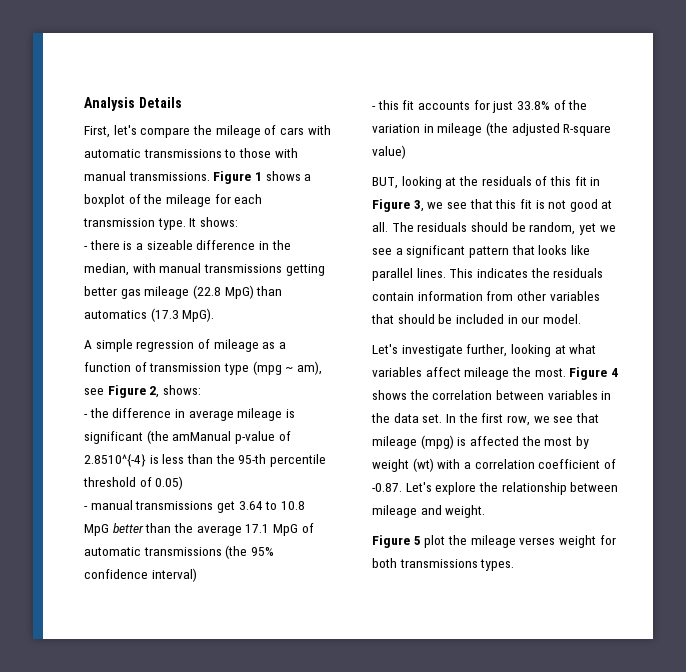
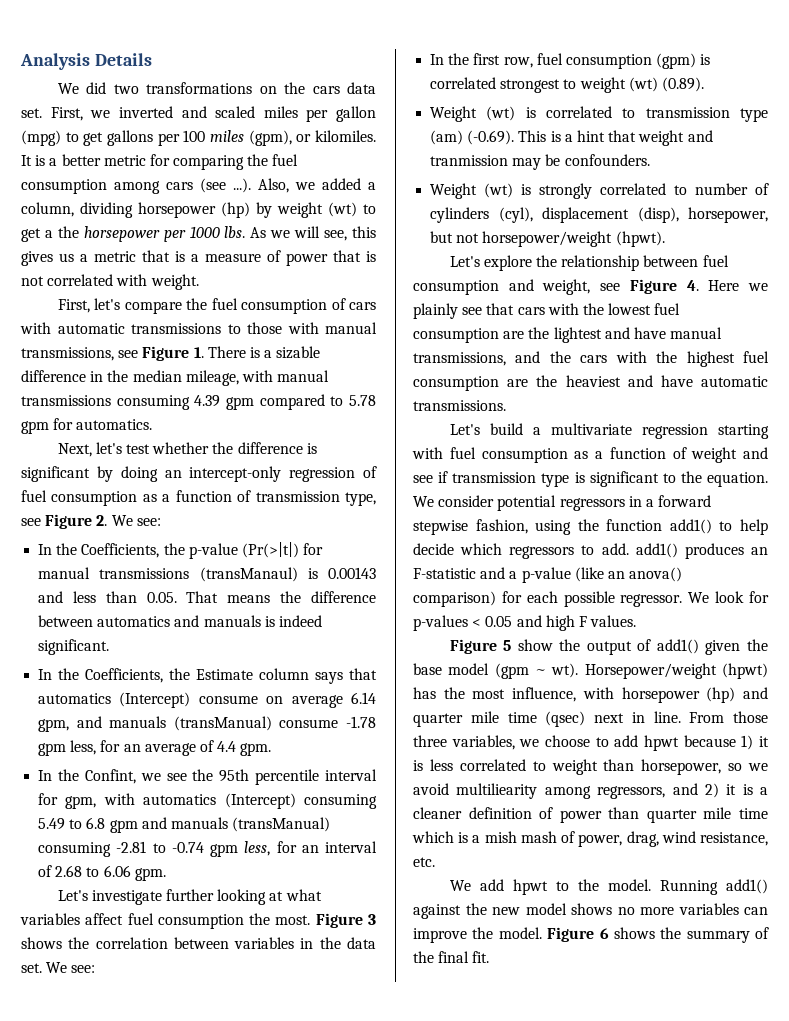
+ We did two transformations on the cars data set. First, we inverted and scaled miles per gallon (mpg) to get gallons per 100 miles (gpm), or kilomiles. It is a better metric for comparing the fuel consumption among cars (see ...). Also, we added a column, dividing horsepower (hp) by weight (wt) to get a the horsepower per 1000 lbs. As we will see, this gives us a metric that is a measure of power that is not correlated with weight.
- First, let's compare the mileage of cars with automatic transmissions to those with manual transmissions. Figure 1 shows a boxplot of the mileage for each transmission type. It shows:
- - there is a sizeable difference in the median, with manual transmissions getting better gas mileage (22.8 MpG) than automatics (17.3 MpG).
- A simple regression of mileage as a function of transmission type (mpg ~ am), see Figure 2, shows:
- - the difference in average mileage is significant (the amManual p-value of 2.8510^{-4} is less than the 95-th percentile threshold of 0.05)
- - manual transmissions get 3.64 to 10.8 MpG better than the average 17.1 MpG of automatic transmissions (the 95% confidence interval)
- - this fit accounts for just 33.8% of the variation in mileage (the adjusted R-square value)
- BUT, looking at the residuals of this fit in Figure 3, we see that this fit is not good at all. The residuals should be random, yet we see a significant pattern that looks like parallel lines. This indicates the residuals contain information from other variables that should be included in our model.
+ First, let's compare the fuel consumption of cars with automatic transmissions to those with manual transmissions, see Figure 1. There is a sizable difference in the median mileage, with manual transmissions consuming 4.39 gpm compared to 5.78 gpm for automatics.
+ Next, let's test whether the difference is significant by doing an intercept-only regression of fuel consumption as a function of transmission type, see Figure 2. We see:
+ In the Coefficients, the p-value (Pr(>|t|) for manual transmissions (transManaul) is 0.00143 and less than 0.05. That means the difference between automatics and manuals is indeed significant.
+ In the Coefficients, the Estimate column says that automatics (Intercept) consume on average 6.14 gpm, and manuals (transManual) consume -1.78 gpm less, for an average of 4.4 gpm.
+ In the Confint, we see the 95th percentile interval for gpm, with automatics (Intercept) consuming 5.49 to 6.8 gpm and manuals (transManual) consuming -2.81 to -0.74 gpm less, for an interval of 2.68 to 6.06 gpm.
- Let's investigate further, looking at what variables affect mileage the most.
+ Let's investigate further looking at what variables affect fuel consumption the most.
- Figure 4 shows the correlation between variables in the data set. In the first row, we see that mileage (mpg) is affected the most by weight (wt) with a correlation coefficient of -0.87. Let's explore the relationship between mileage and weight.
- Figure 5 plot the mileage verses weight for both transmissions types.
+ Figure 3 shows the correlation between variables in the data set. We see:
+ In the first row, fuel consumption (gpm) is correlated strongest to weight (wt) (0.89).
+ Weight (wt) is correlated to transmission type (am) (-0.69). This is a hint that weight and tranmission may be confounders.
+ Weight (wt) is strongly correlated to number of cylinders (cyl), displacement (disp), horsepower, but not horsepower/weight (hpwt).
+ Let's explore the relationship between fuel consumption and weight, see Figure 4. Here we plainly see that cars with the lowest fuel consumption are the lightest and have manual transmissions, and the cars with the highest fuel consumption are the heaviest and have automatic transmissions.
+ Let's build a multivariate regression starting with fuel consumption as a function of weight and see if transmission type is significant to the equation. We consider potential regressors in a forward stepwise fashion, using the function add1() to help decide which regressors to add. add1() produces an F-statistic and a p-value (like an anova() comparison) for each possible regressor. We look for p-values < 0.05 and high F values.
+ Figure 5 show the output of add1() given the base model (gpm ~ wt). Horsepower/weight (hpwt) has the most influence, with horsepower (hp) and quarter mile time (qsec) next in line. From those three variables, we choose to add hpwt because 1) it is less correlated to weight than horsepower, so we avoid multiliearity among regressors, and 2) it is a cleaner definition of power than quarter mile time which is a mish mash of power, drag, wind resistance, etc.
+ We add hpwt to the model. Running add1() against the new model shows no more variables can improve the model. Figure 6 shows the summary of the final fit.

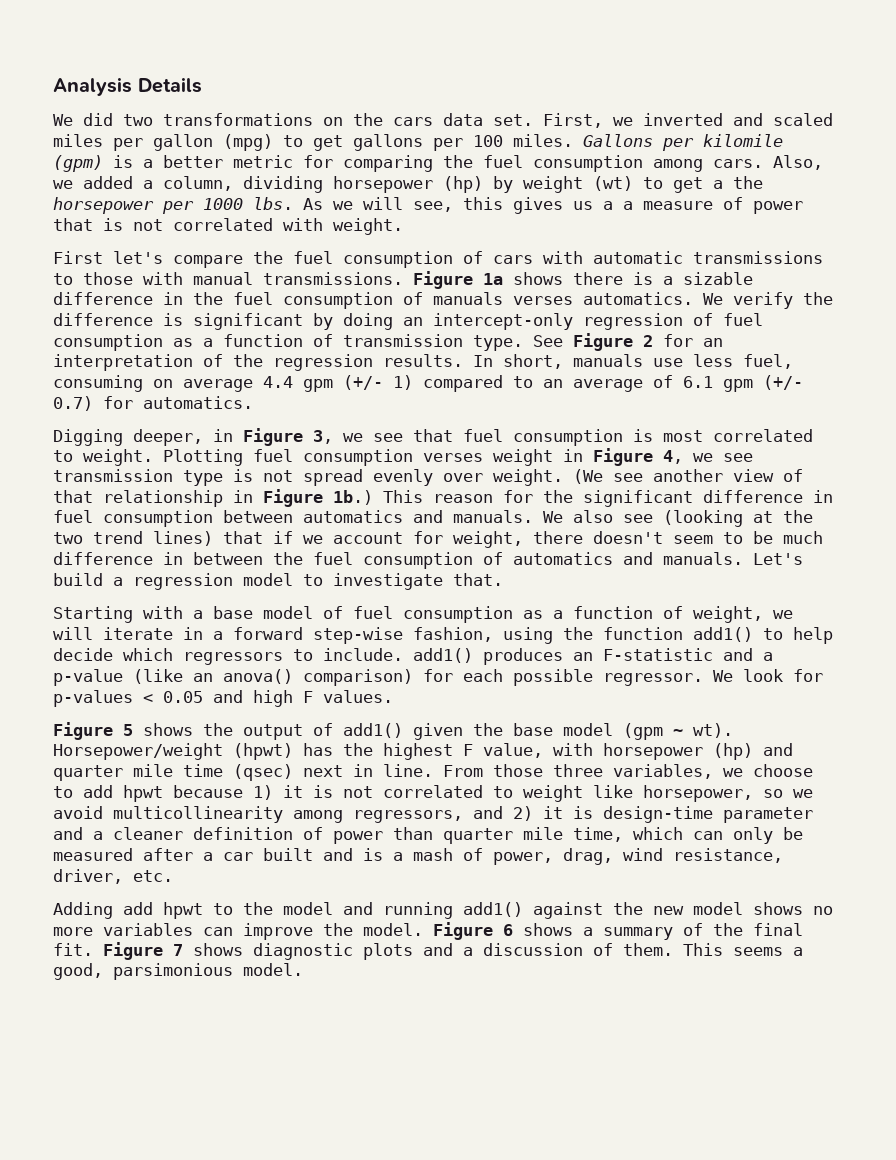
- First, we inverted and scaled miles per gallon (mpg) to get gallons per 100 miles (gpm), or kilomiles. It is a better metric for comparing the fuel consumption among cars (see ...). Also, we added a column, dividing horsepower (hp) by weight (wt) to get a the horsepower per 1000 lbs.
+ First, we inverted and scaled miles per gallon (mpg) to get gallons per 100 miles. Gallons per kilomile (gpm) is a better metric for comparing the fuel consumption among cars. Also, we added a column, dividing horsepower (hp) by weight (wt) to get a the horsepower per 1000 lbs.
- As we will see, this gives us a metric that is a measure of power that is not correlated with weight.
+ As we will see, this gives us a a measure of power that is not correlated with weight.
- First, let's compare the fuel consumption of cars with automatic transmissions to those with manual transmissions, see Figure 1. There is a sizable difference in the median mileage, with manual transmissions consuming 4.39 gpm compared to 5.78 gpm for automatics.
- Next, let's test whether the difference is significant by doing an intercept-only regression of fuel consumption as a function of transmission type, see Figure 2. We see:
- In the Coefficients, the p-value (Pr(>|t|) for manual transmissions (transManaul) is 0.00143 and less than 0.05. That means the difference between automatics and manuals is indeed significant.
- In the Coefficients, the Estimate column says that automatics (Intercept) consume on average 6.14 gpm, and manuals (transManual) consume -1.78 gpm less, for an average of 4.4 gpm.
- In the Confint, we see the 95th percentile interval for gpm, with automatics (Intercept) consuming 5.49 to 6.8 gpm and manuals (transManual) consuming -2.81 to -0.74 gpm less, for an interval of 2.68 to 6.06 gpm.
- Let's investigate further looking at what variables affect fuel consumption the most. Figure 3 shows the correlation between variables in the data set. We see:
- In the first row, fuel consumption (gpm) is correlated strongest to weight (wt) (0.89).
- Weight (wt) is correlated to transmission type (am) (-0.69). This is a hint that weight and tranmission may be confounders.
- Weight (wt) is strongly correlated to number of cylinders (cyl), displacement (disp), horsepower, but not horsepower/weight (hpwt).
- Let's explore the relationship between fuel consumption and weight, see Figure 4. Here we plainly see that cars with the lowest fuel consumption are the lightest and have manual transmissions, and the cars with the highest fuel consumption are the heaviest and have automatic transmissions.
- Let's build a multivariate regression starting with fuel consumption as a function of weight and see if transmission type is significant to the equation. We consider potential regressors in a forward stepwise fashion, using the function add1() to help decide which regressors to add. add1() produces an F-statistic and a p-value (like an anova() comparison) for each possible regressor.
+ First let's compare the fuel consumption of cars with automatic transmissions to those with manual transmissions. Figure 1a shows there is a sizable difference in the fuel consumption of manuals verses automatics. We verify the difference is significant by doing an intercept-only regression of fuel consumption as a function of transmission type. See Figure 2 for an interpretation of the regression results. In short, manuals use less fuel, consuming on average 4.4 gpm (+/- 1) compared to an average of 6.1 gpm (+/- 0.7) for automatics.
+ Digging deeper, in Figure 3, we see that fuel consumption is most correlated to weight. Plotting fuel consumption verses weight in Figure 4, we see transmission type is not spread evenly over weight. (We see another view of that relationship in Figure 1b.) This reason for the significant difference in fuel consumption between automatics and manuals. We also see (looking at the two trend lines) that if we account for weight, there doesn't seem to be much difference in between the fuel consumption of automatics and manuals. Let's build a regression model to investigate that.
+ Starting with a base model of fuel consumption as a function of weight, we will iterate in a forward step-wise fashion, using the function add1() to help decide which regressors to include. add1() produces an F-statistic and a p-value (like an anova() comparison) for each possible regressor.
- Figure 5 show the output of add1() given the base model (gpm ~ wt).
+ Figure 5 shows the output of add1() given the base model (gpm ~ wt).
- Horsepower/weight (hpwt) has the most influence, with horsepower (hp) and quarter mile time (qsec) next in line.
+ Horsepower/weight (hpwt) has the highest F value, with horsepower (hp) and quarter mile time (qsec) next in line.
- From those three variables, we choose to add hpwt because 1) it is less correlated to weight than horsepower, so we avoid multiliearity among regressors, and 2) it is a cleaner definition of power than quarter mile time which is a mish mash of power, drag, wind resistance, etc.
+ From those three variables, we choose to add hpwt because 1) it is not correlated to weight like horsepower, so we avoid multicollinearity among regressors, and 2) it is design-time parameter and a cleaner definition of power than quarter mile time, which can only be measured after a car built and is a mash of power, drag, wind resistance, driver, etc.
- We add hpwt to the model. Running add1() against the new model shows no more variables can improve the model.
+ Adding add hpwt to the model and running add1() against the new model shows no more variables can improve the model.
- Figure 6 shows the summary of the final fit.
+ Figure 6 shows a summary of the final fit.
+ Figure 7 shows diagnostic plots and a discussion of them. This seems a good, parsimonious model.

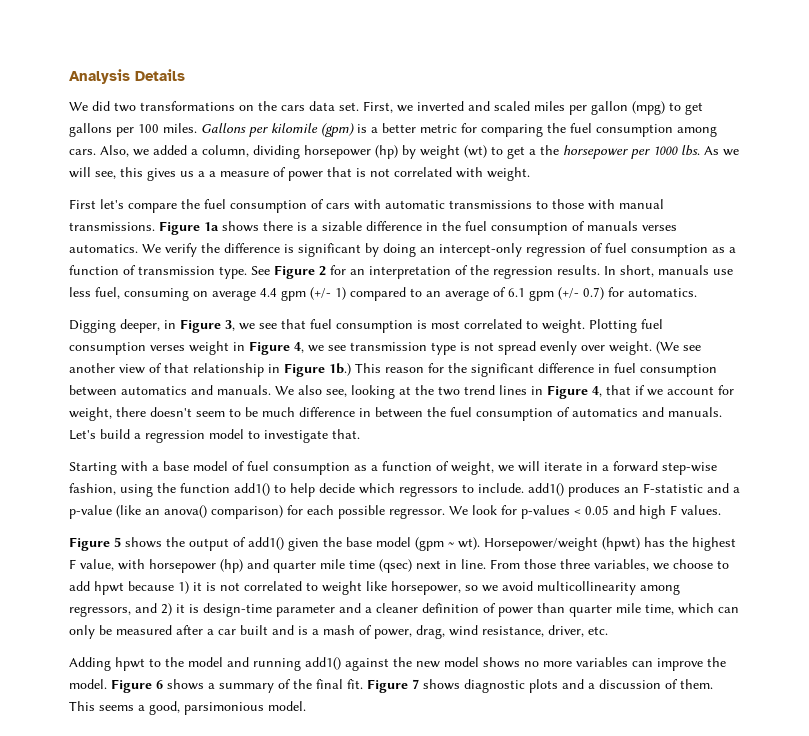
- We also see (looking at the two trend lines) that if we account for weight, there doesn't seem to be much difference in between the fuel consumption of automatics and manuals.
+ We also see, looking at the two trend lines in Figure 4, that if we account for weight, there doesn't seem to be much difference in between the fuel consumption of automatics and manuals.
- Adding add hpwt to the model and running add1() against the new model shows no more variables can improve the model.
+ Adding hpwt to the model and running add1() against the new model shows no more variables can improve the model.

